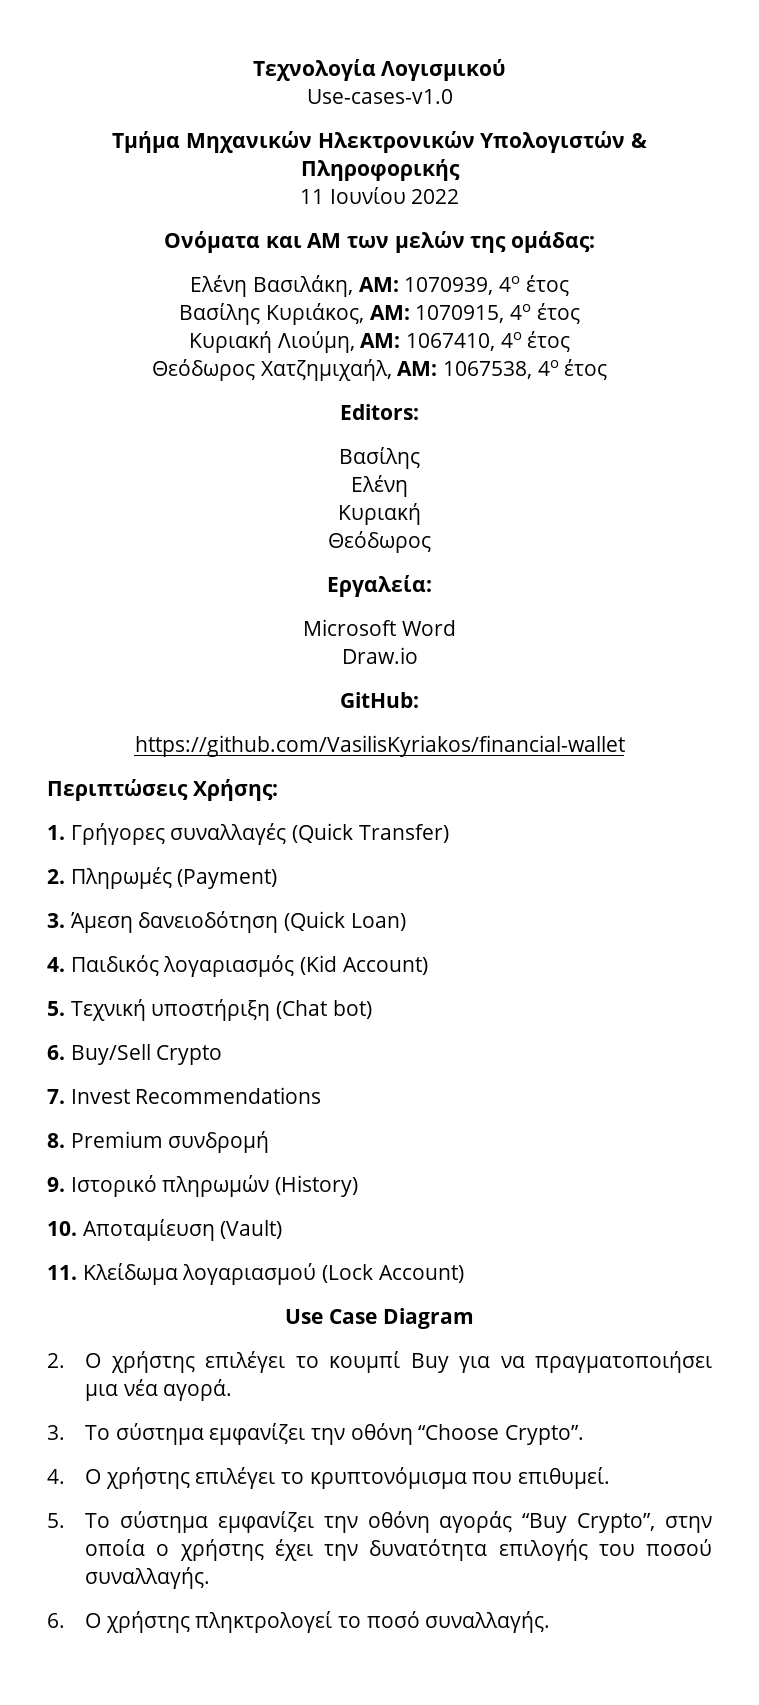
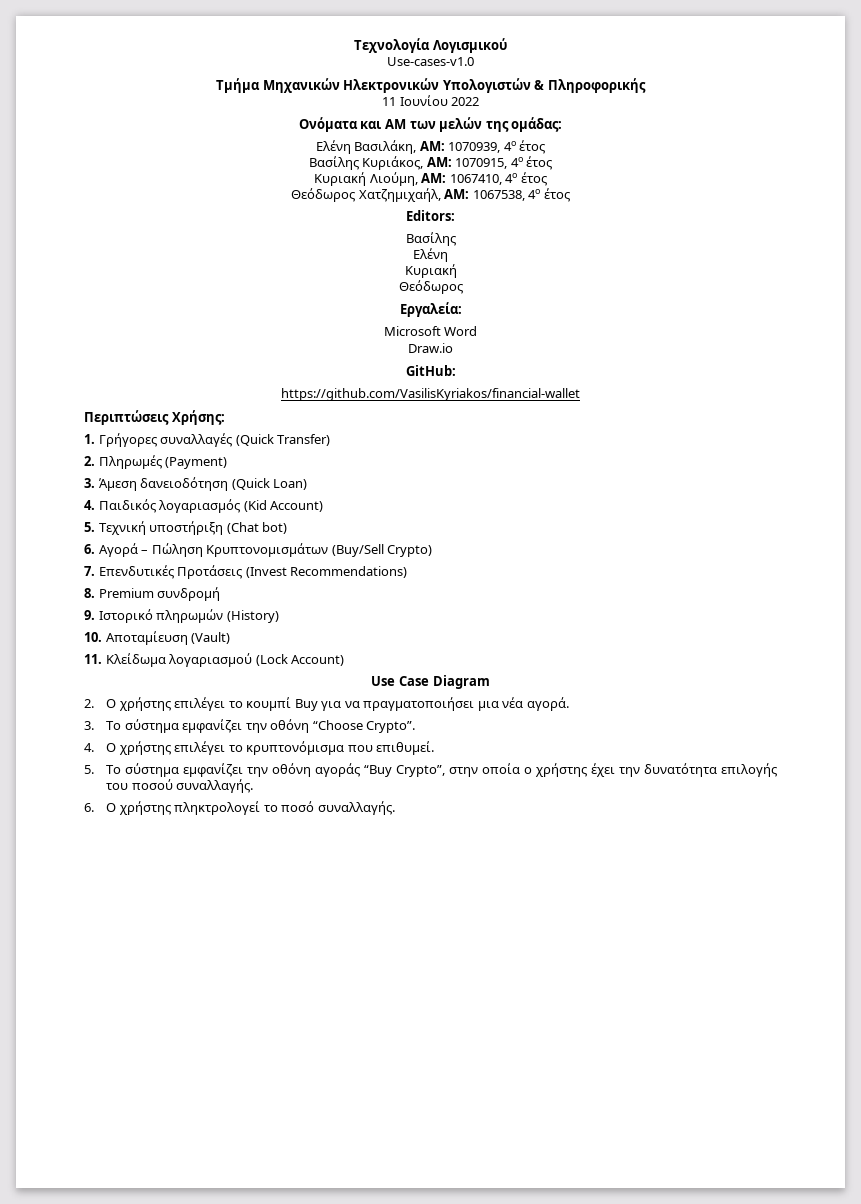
- 6. Buy/Sell Crypto
- 7. Invest Recommendations
+ 6. Αγορά – Πώληση Κρυπτονομισμάτων (Buy/Sell Crypto)
+ 7. Επενδυτικές Προτάσεις (Invest Recommendations)

